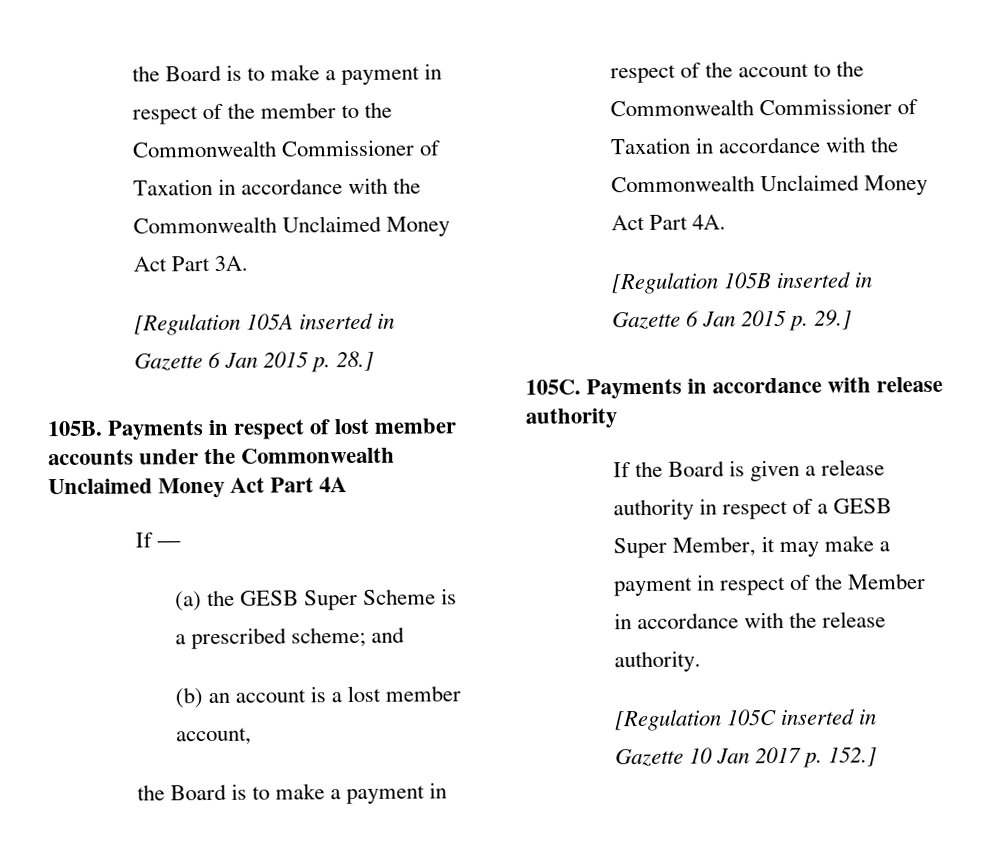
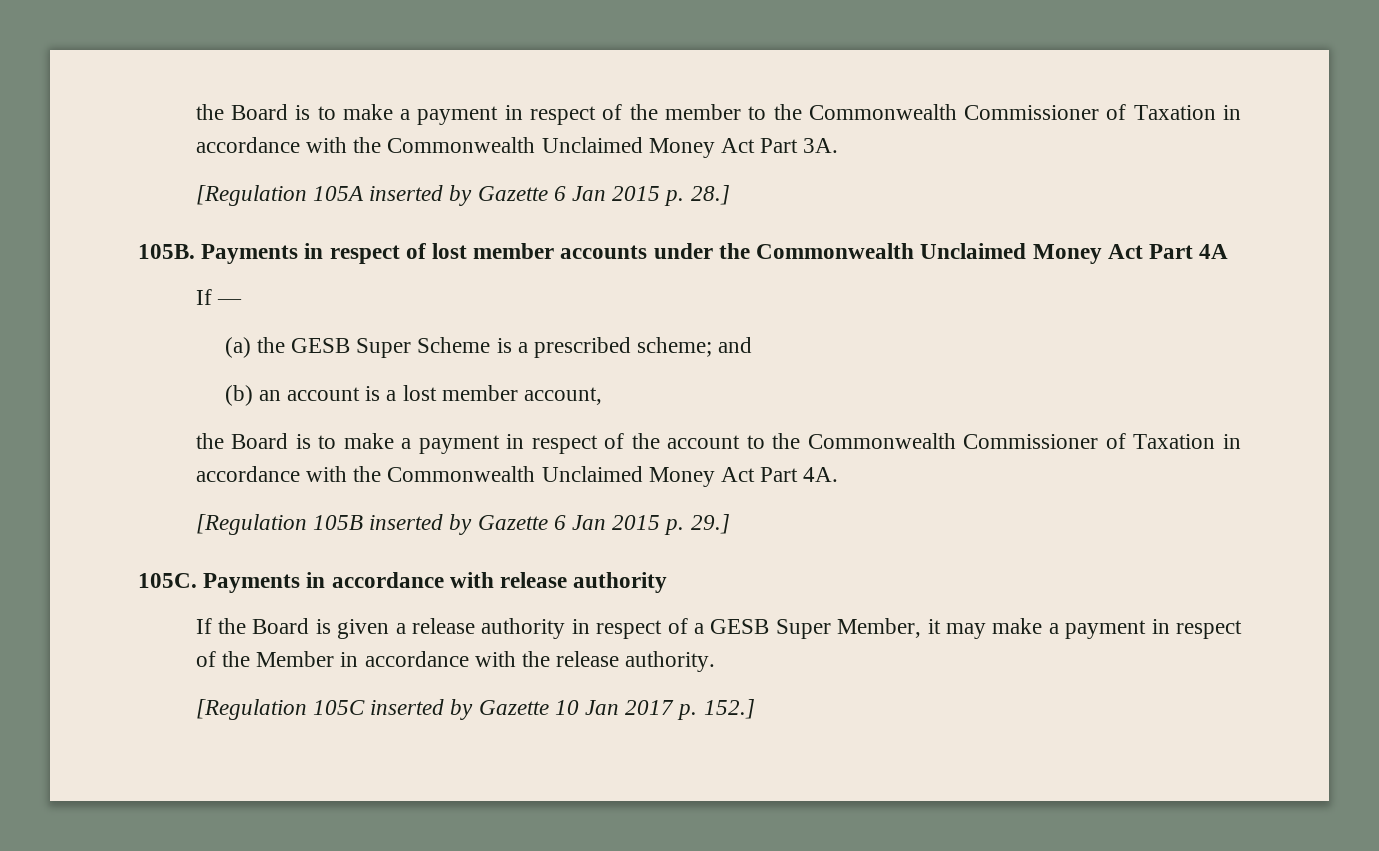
- [Regulation 105A inserted in Gazette 6 Jan 2015 p. 28.]
+ [Regulation 105A inserted by Gazette 6 Jan 2015 p. 28.]
- [Regulation 105B inserted in Gazette 6 Jan 2015 p. 29.]
+ [Regulation 105B inserted by Gazette 6 Jan 2015 p. 29.]
- [Regulation 105C inserted in Gazette 10 Jan 2017 p. 152.]
+ [Regulation 105C inserted by Gazette 10 Jan 2017 p. 152.]

